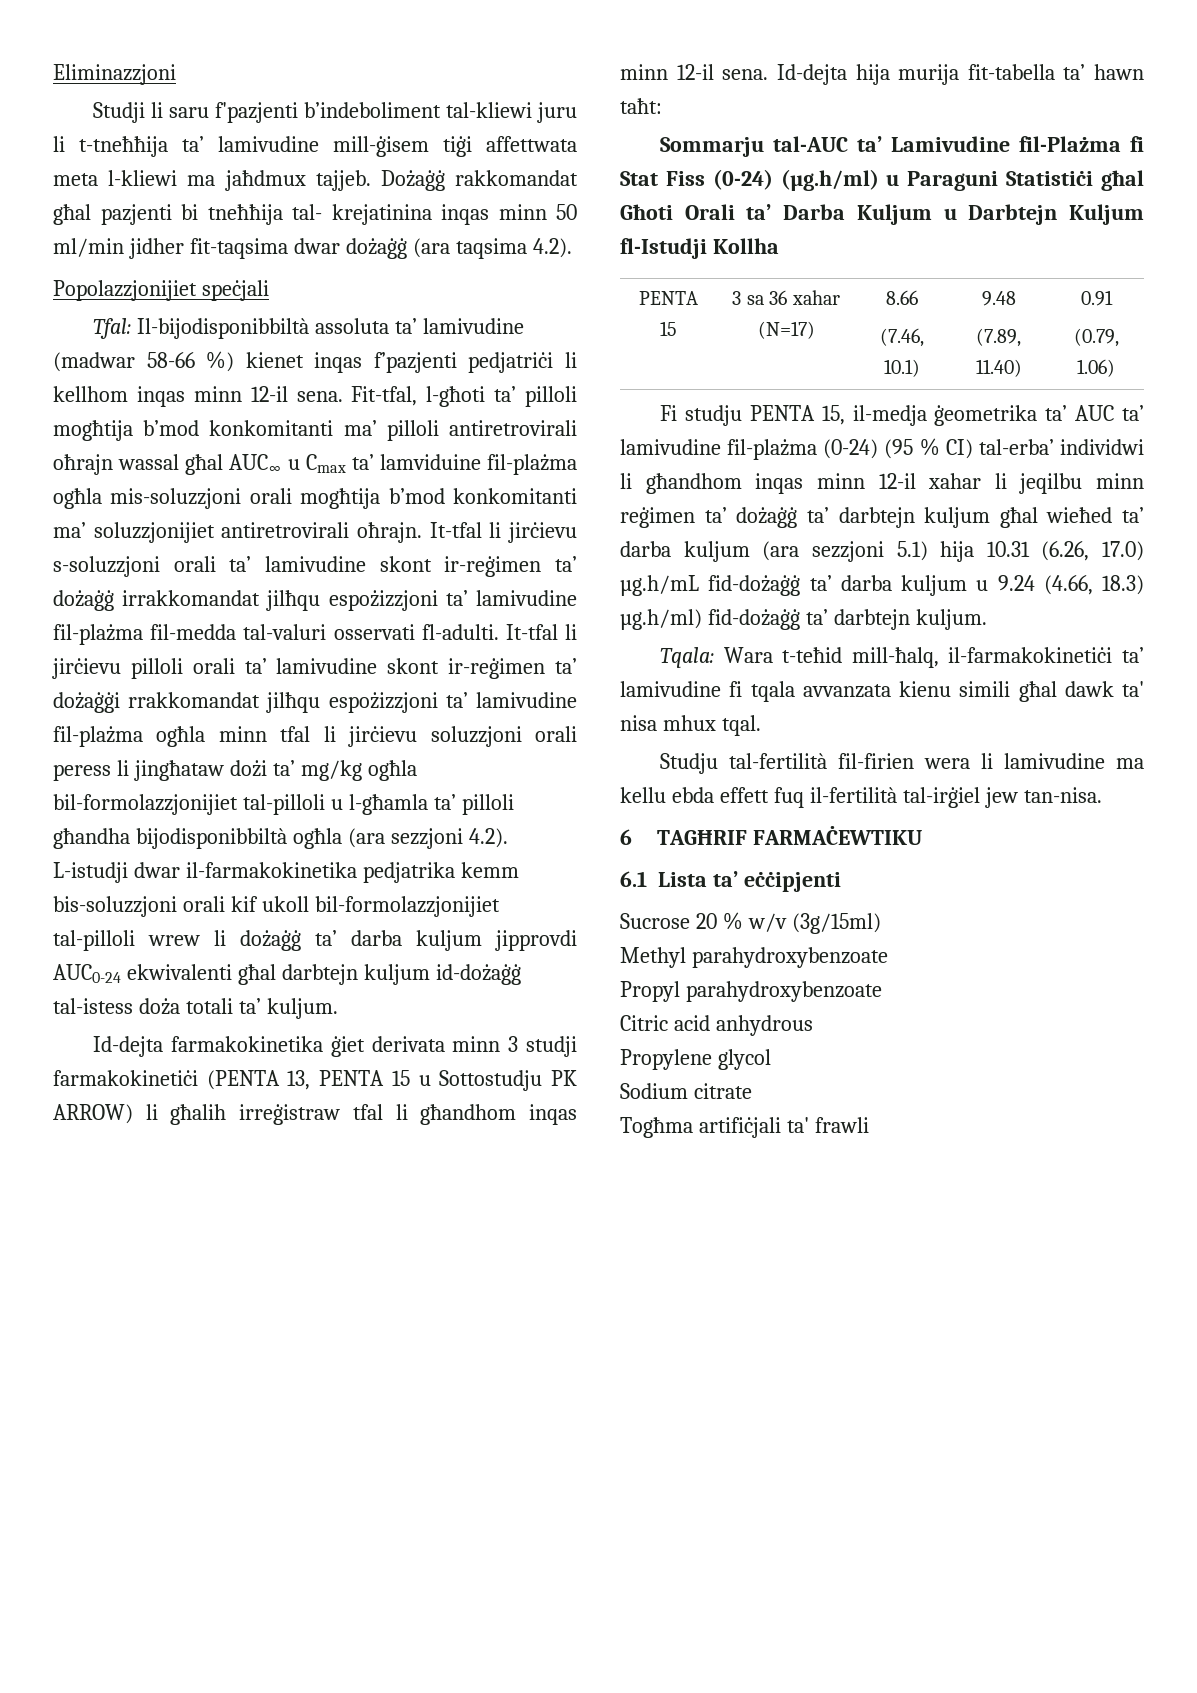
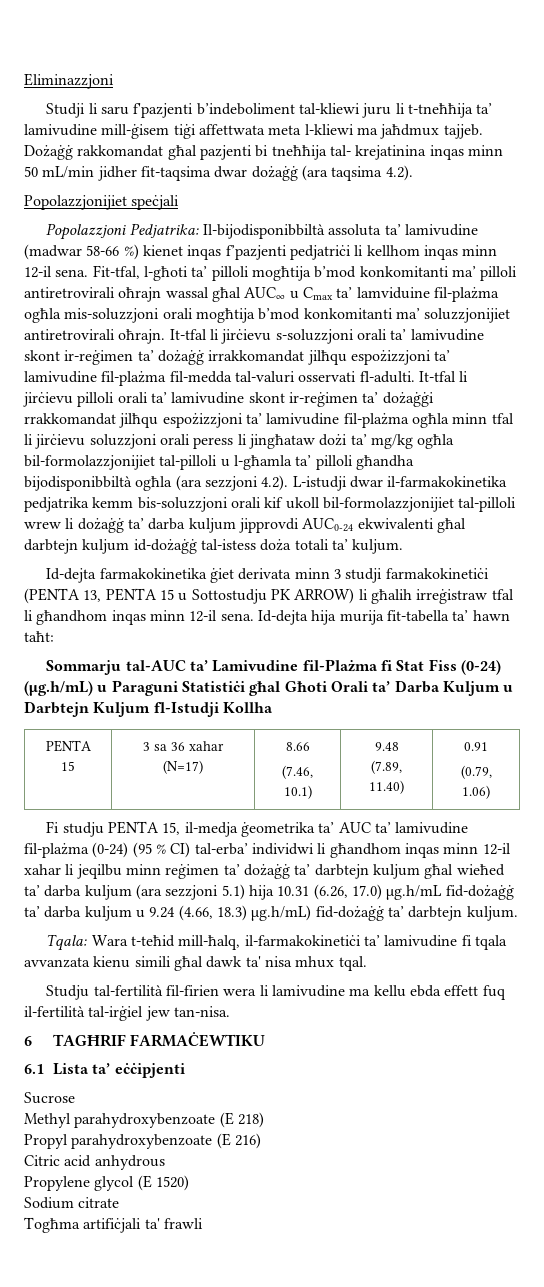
- Dożaġġ rakkomandat għal pazjenti bi tneħħija tal- krejatinina inqas minn 50 ml/min jidher fit-taqsima dwar dożaġġ (ara taqsima 4.2).
+ Dożaġġ rakkomandat għal pazjenti bi tneħħija tal- krejatinina inqas minn 50 mL/min jidher fit-taqsima dwar dożaġġ (ara taqsima 4.2).
- Tfal: Il-bijodisponibbiltà assoluta ta’ lamivudine (madwar 58-66 %) kienet inqas f’pazjenti pedjatriċi li kellhom inqas minn 12-il sena.
+ Popolazzjoni Pedjatrika: Il-bijodisponibbiltà assoluta ta’ lamivudine (madwar 58-66 %) kienet inqas f’pazjenti pedjatriċi li kellhom inqas minn 12-il sena.
- Sommarju tal-AUC ta’ Lamivudine fil-Plażma fi Stat Fiss (0-24) (µg.h/ml) u Paraguni Statistiċi għal Għoti Orali ta’ Darba Kuljum u Darbtejn Kuljum fl-Istudji Kollha
+ Sommarju tal-AUC ta’ Lamivudine fil-Plażma fi Stat Fiss (0-24) (µg.h/mL) u Paraguni Statistiċi għal Għoti Orali ta’ Darba Kuljum u Darbtejn Kuljum fl-Istudji Kollha
- Fi studju PENTA 15, il-medja ġeometrika ta’ AUC ta’ lamivudine fil-plażma (0-24) (95 % CI) tal-erba’ individwi li għandhom inqas minn 12-il xahar li jeqilbu minn reġimen ta’ dożaġġ ta’ darbtejn kuljum għal wieħed ta’ darba kuljum (ara sezzjoni 5.1) hija 10.31 (6.26, 17.0) µg.h/mL fid-dożaġġ ta’ darba kuljum u 9.24 (4.66, 18.3) µg.h/ml) fid-dożaġġ ta’ darbtejn kuljum.
+ Fi studju PENTA 15, il-medja ġeometrika ta’ AUC ta’ lamivudine fil-plażma (0-24) (95 % CI) tal-erba’ individwi li għandhom inqas minn 12-il xahar li jeqilbu minn reġimen ta’ dożaġġ ta’ darbtejn kuljum għal wieħed ta’ darba kuljum (ara sezzjoni 5.1) hija 10.31 (6.26, 17.0) µg.h/mL fid-dożaġġ ta’ darba kuljum u 9.24 (4.66, 18.3) µg.h/mL) fid-dożaġġ ta’ darbtejn kuljum.
- Sucrose 20 % w/v (3g/15ml)
+ Sucrose
- Methyl parahydroxybenzoate
+ Methyl parahydroxybenzoate (E 218)
- Propyl parahydroxybenzoate
+ Propyl parahydroxybenzoate (E 216)
- Propylene glycol
+ Propylene glycol (E 1520)

